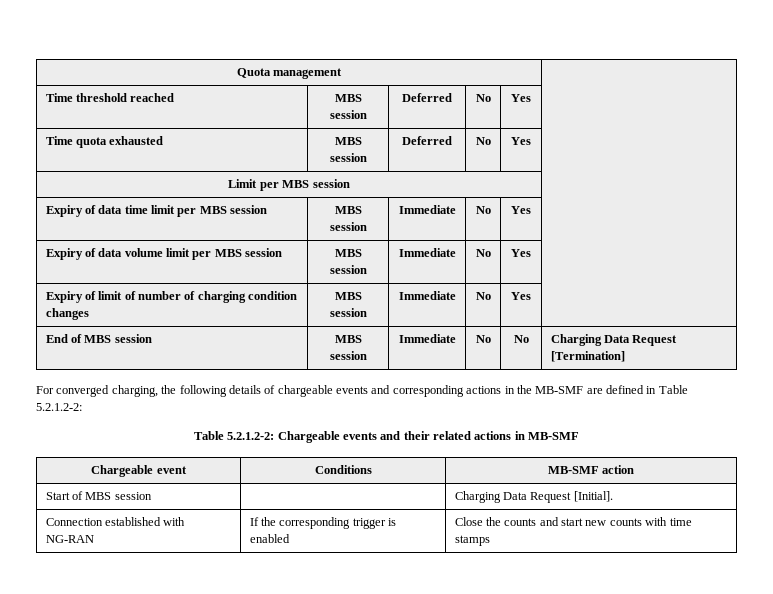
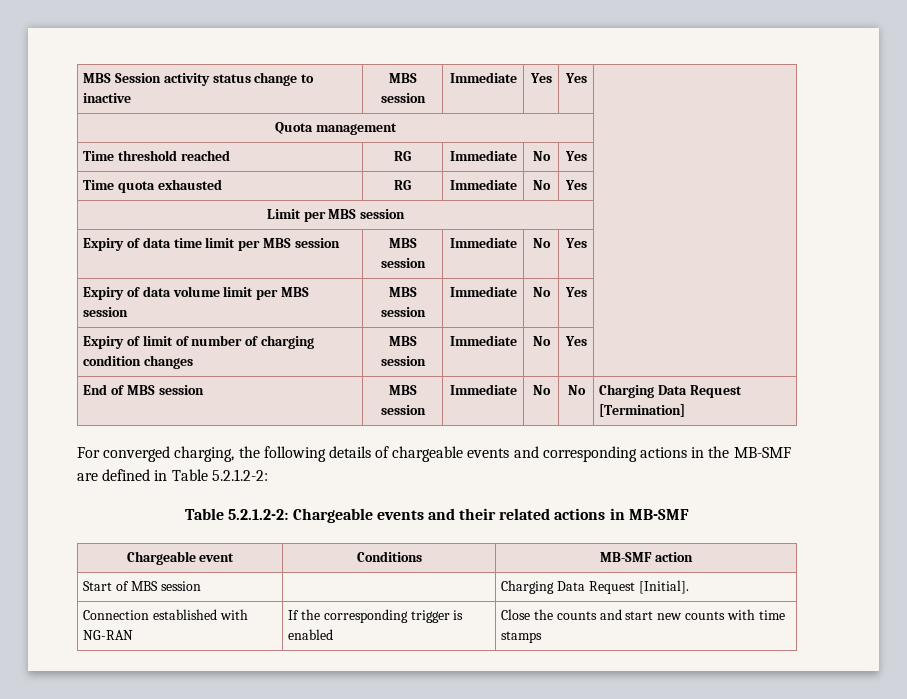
+ MBS Session activity status change to inactive | MBS session | Immediate | Yes | Yes |
- Time threshold reached | MBS session | Deferred | No | Yes |
+ Time threshold reached | RG | Immediate | No | Yes |
- Time quota exhausted | MBS session | Deferred | No | Yes |
+ Time quota exhausted | RG | Immediate | No | Yes |

